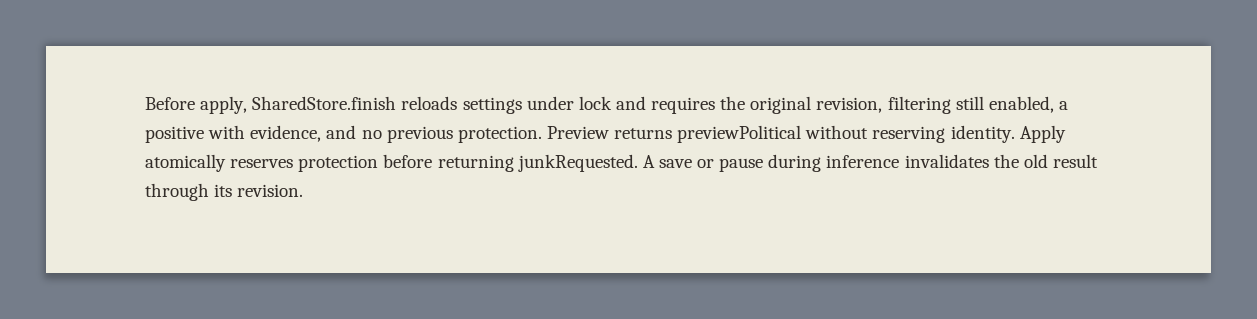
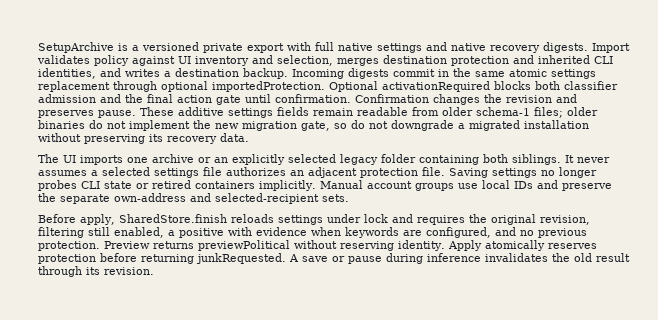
+ SetupArchive is a versioned private export with full native settings and native recovery digests. Import validates policy against UI inventory and selection, merges destination protection and inherited CLI identities, and writes a destination backup. Incoming digests commit in the same atomic settings replacement through optional importedProtection. Optional activationRequired blocks both classifier admission and the final action gate until confirmation. Confirmation changes the revision and preserves pause. These additive settings fields remain readable from older schema-1 files; older binaries do not implement the new migration gate, so do not downgrade a migrated installation without preserving its recovery data.
+ The UI imports one archive or an explicitly selected legacy folder containing both siblings. It never assumes a selected settings file authorizes an adjacent protection file. Saving settings no longer probes CLI state or retired containers implicitly. Manual account groups use local IDs and preserve the separate own-address and selected-recipient sets.
- Before apply, SharedStore.finish reloads settings under lock and requires the original revision, filtering still enabled, a positive with evidence, and no previous protection.
+ Before apply, SharedStore.finish reloads settings under lock and requires the original revision, filtering still enabled, a positive with evidence when keywords are configured, and no previous protection.

